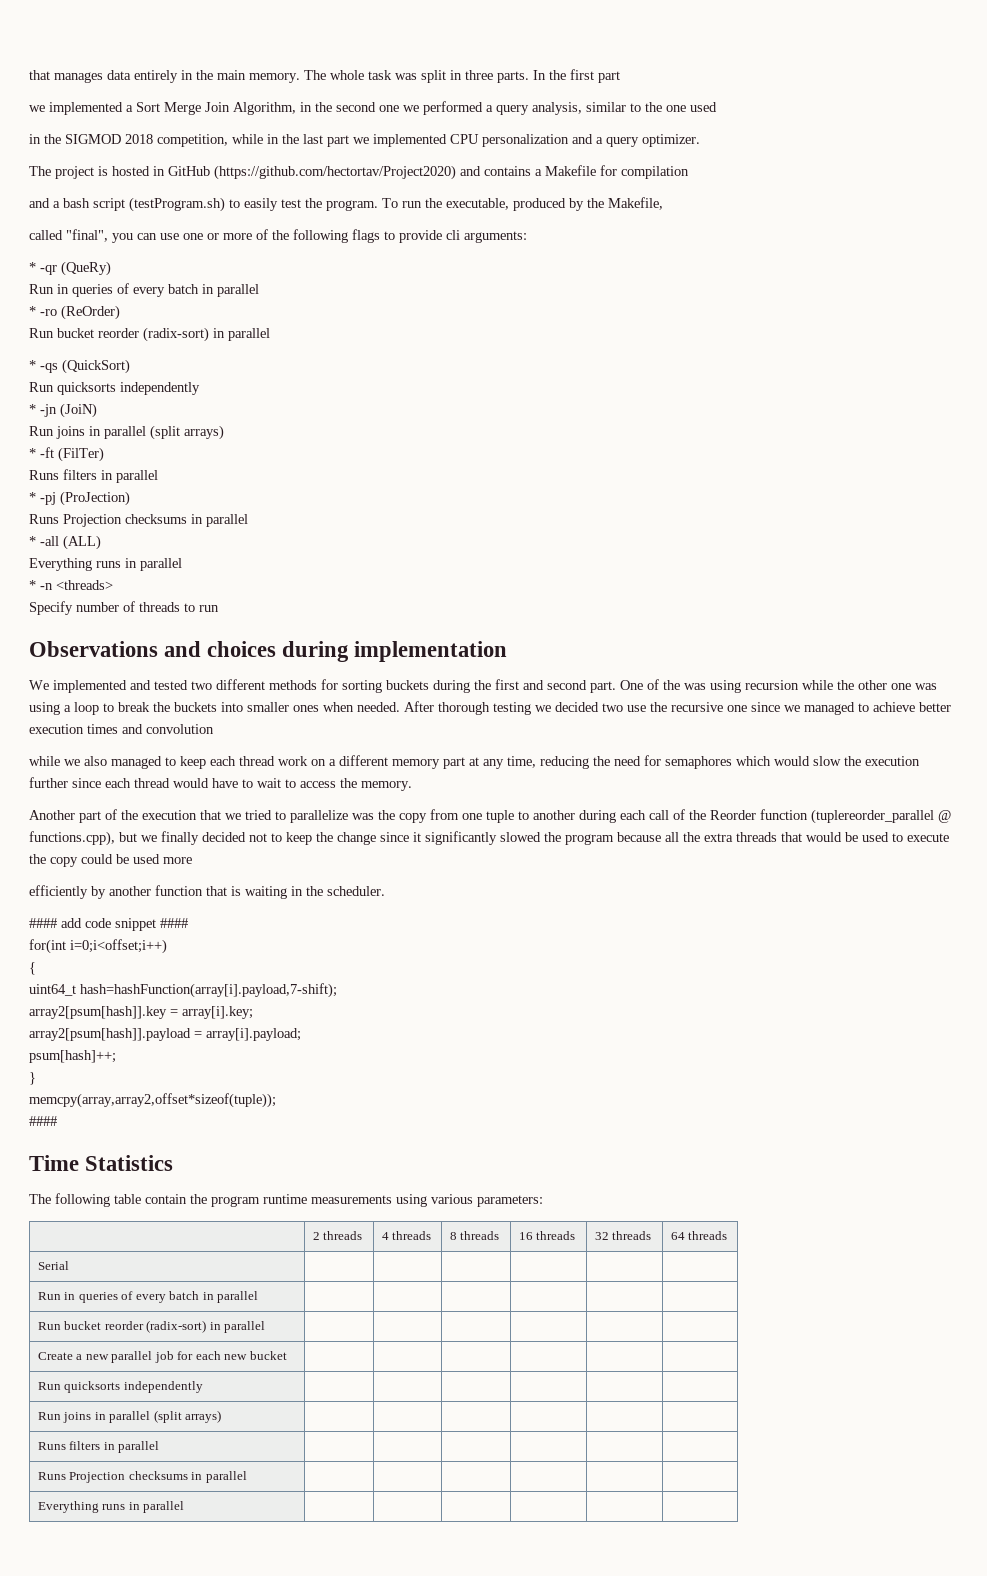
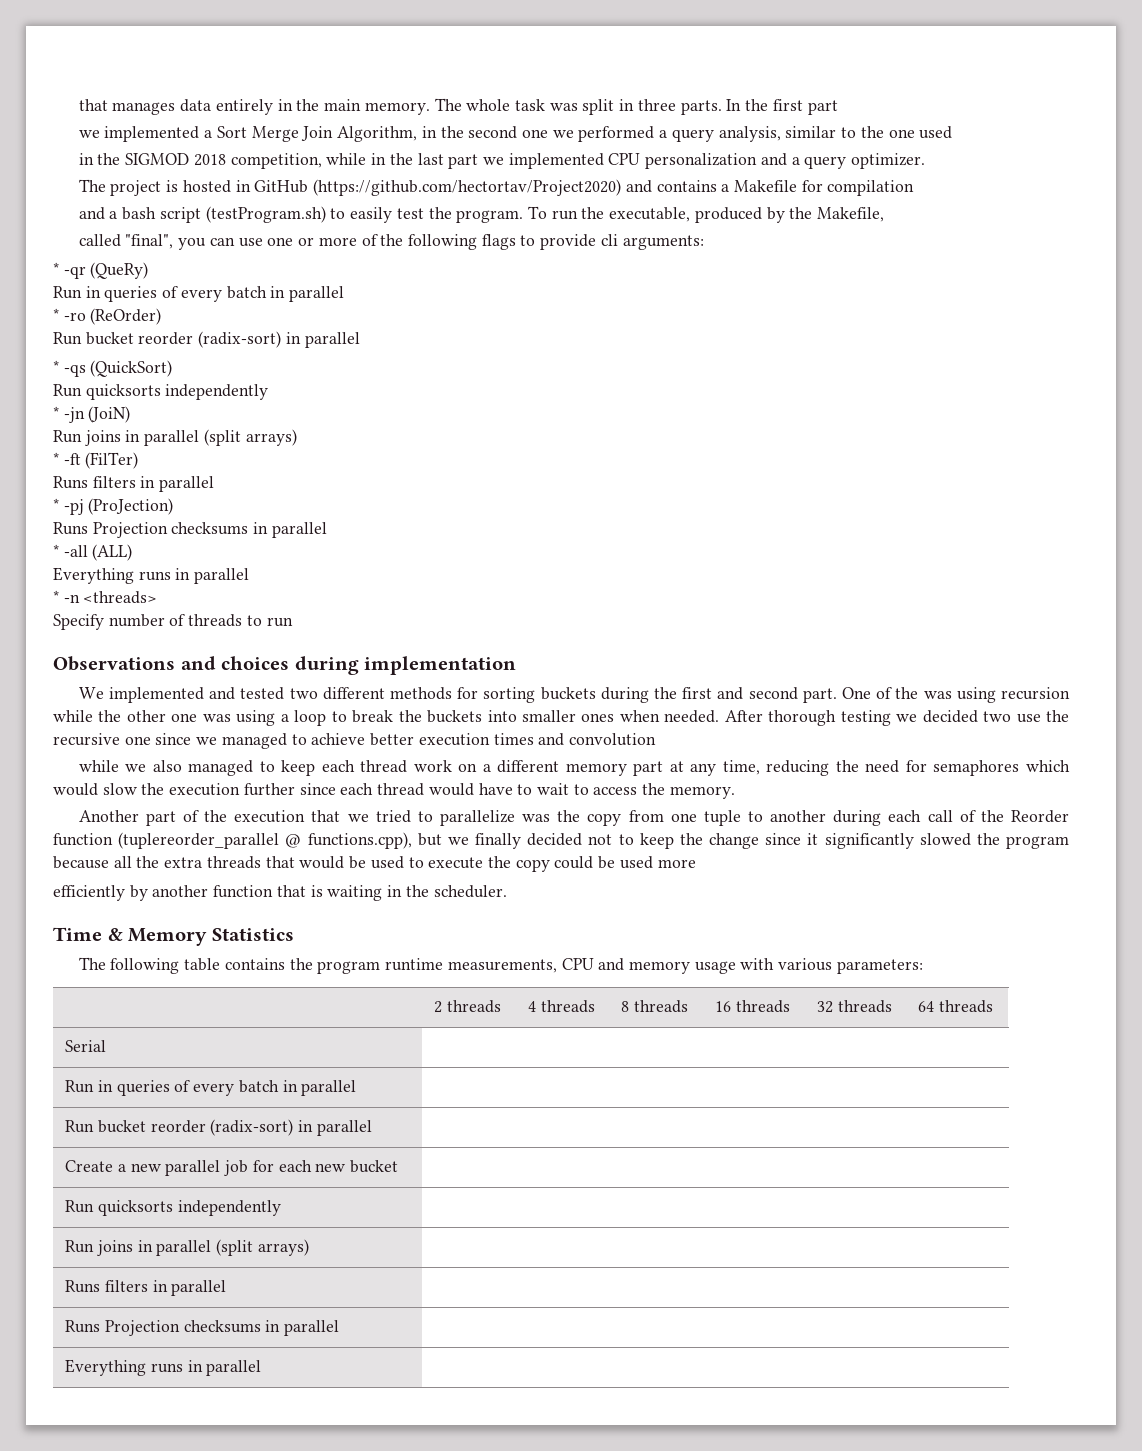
- #### add code snippet ####
- for(int i=0;i<offset;i++)
- {
- uint64_t hash=hashFunction(array[i].payload,7-shift);
- array2[psum[hash]].key = array[i].key;
- array2[psum[hash]].payload = array[i].payload;
- psum[hash]++;
- }
- memcpy(array,array2,offset*sizeof(tuple));
- ####
- Time Statistics
+ Time & Memory Statistics
- The following table contain the program runtime measurements using various parameters:
+ The following table contains the program runtime measurements, CPU and memory usage with various parameters:

